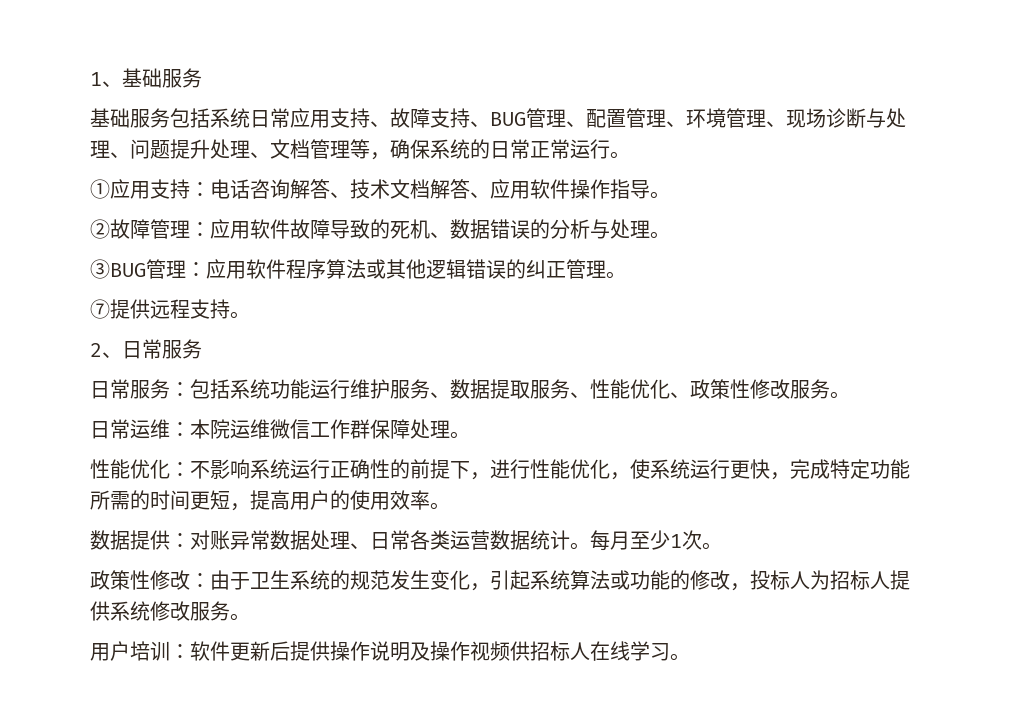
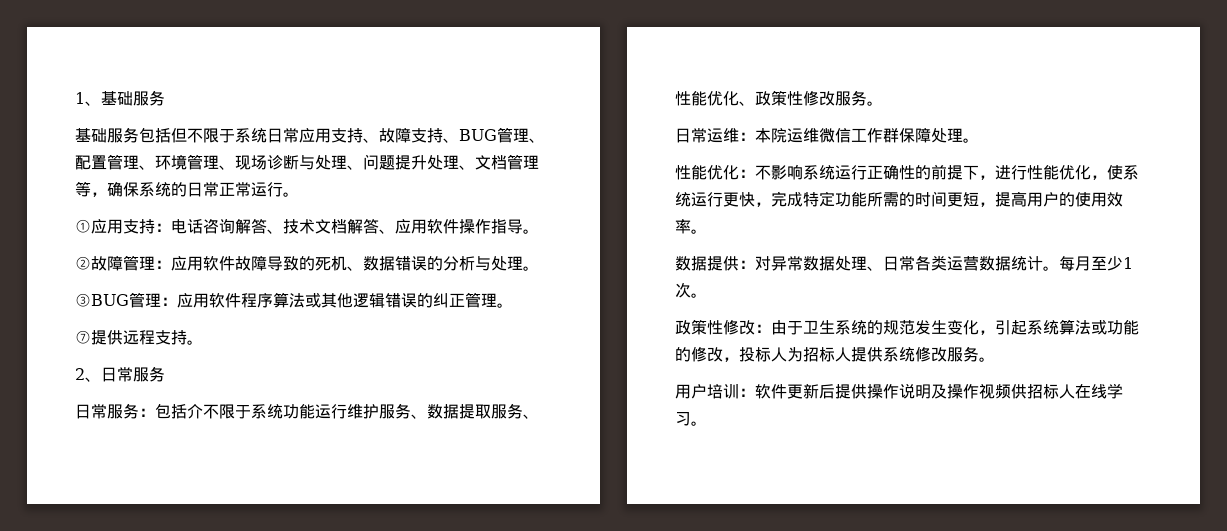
- 基础服务包括系统日常应用支持、故障支持、BUG管理、配置管理、环境管理、现场诊断与处理、问题提升处理、文档管理等，确保系统的日常正常运行。
+ 基础服务包括但不限于系统日常应用支持、故障支持、BUG管理、配置管理、环境管理、现场诊断与处理、问题提升处理、文档管理等，确保系统的日常正常运行。
- 日常服务：包括系统功能运行维护服务、数据提取服务、性能优化、政策性修改服务。
+ 日常服务：包括介不限于系统功能运行维护服务、数据提取服务、性能优化、政策性修改服务。
- 数据提供：对账异常数据处理、日常各类运营数据统计。
+ 数据提供：对异常数据处理、日常各类运营数据统计。

